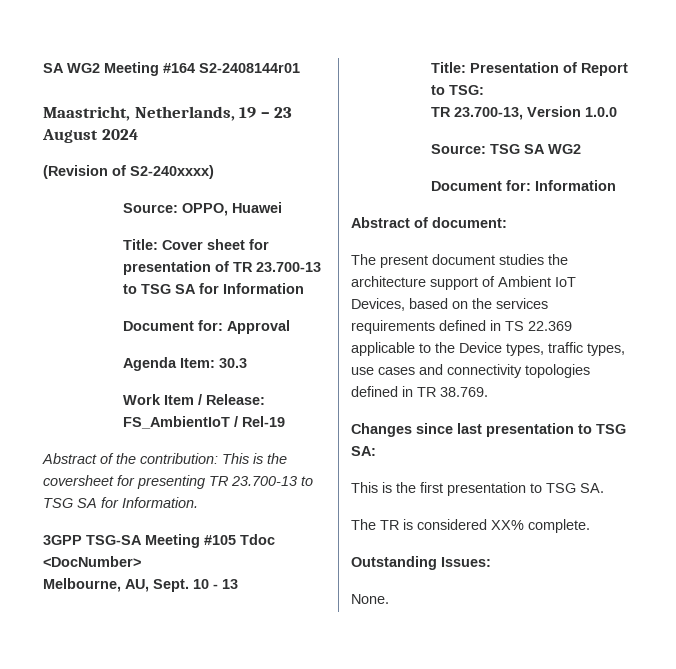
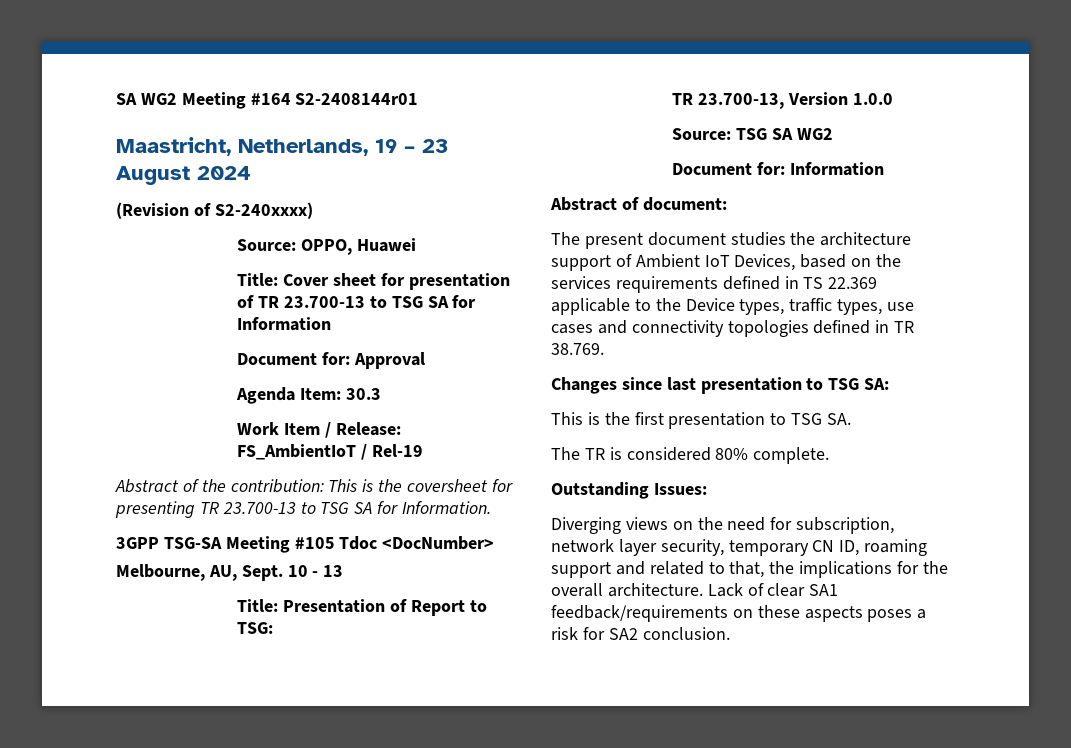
- The TR is considered XX% complete.
+ The TR is considered 80% complete.
- None.
+ Diverging views on the need for subscription, network layer security, temporary CN ID, roaming support and related to that, the implications for the overall architecture. Lack of clear SA1 feedback/requirements on these aspects poses a risk for SA2 conclusion.

